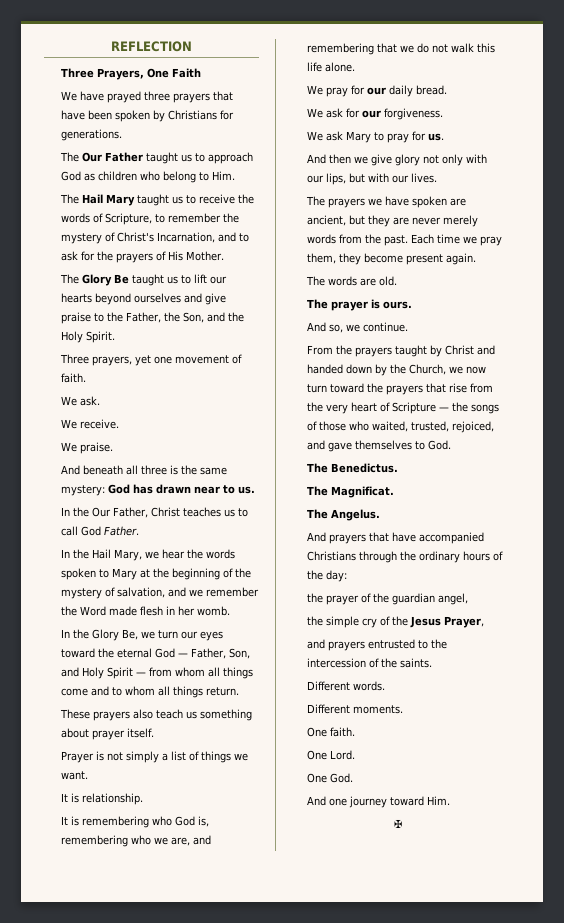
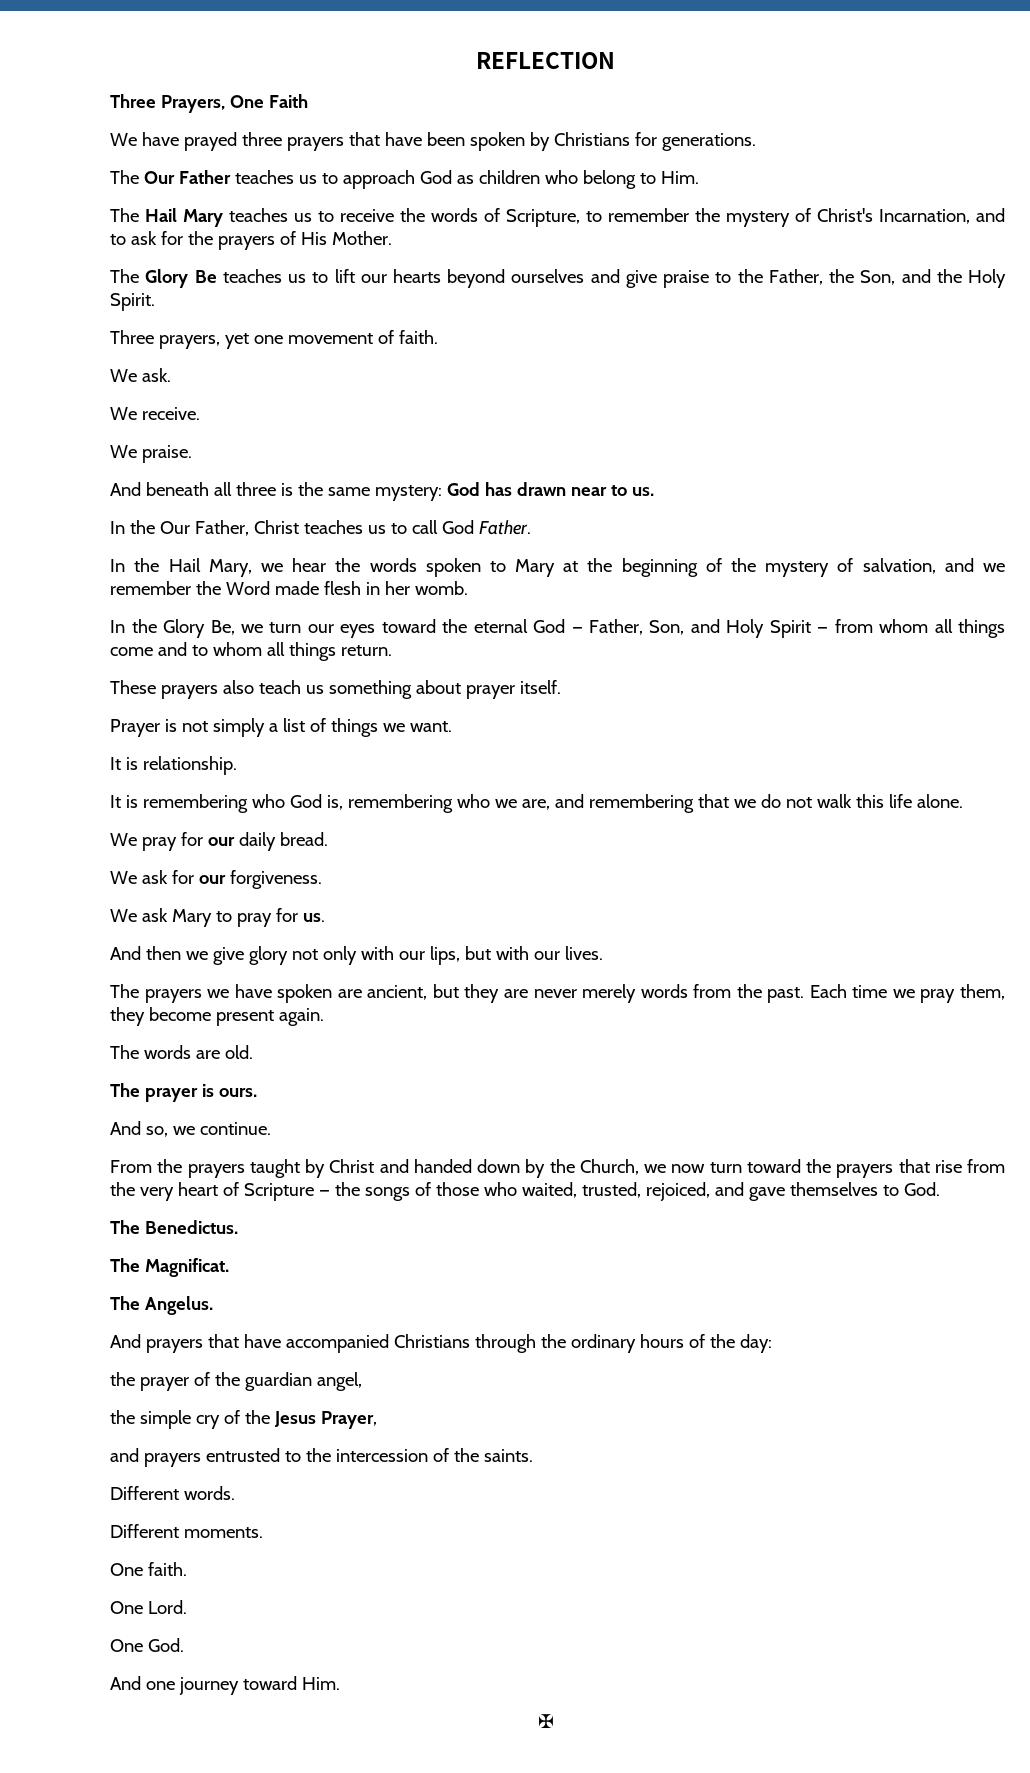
- The Our Father taught us to approach God as children who belong to Him.
+ The Our Father teaches us to approach God as children who belong to Him.
- The Hail Mary taught us to receive the words of Scripture, to remember the mystery of Christ's Incarnation, and to ask for the prayers of His Mother.
+ The Hail Mary teaches us to receive the words of Scripture, to remember the mystery of Christ's Incarnation, and to ask for the prayers of His Mother.
- The Glory Be taught us to lift our hearts beyond ourselves and give praise to the Father, the Son, and the Holy Spirit.
+ The Glory Be teaches us to lift our hearts beyond ourselves and give praise to the Father, the Son, and the Holy Spirit.

